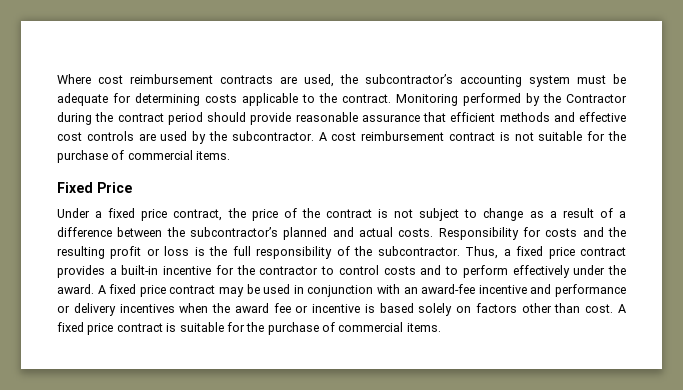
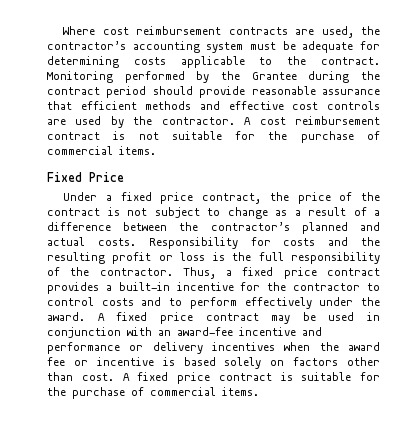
- Where cost reimbursement contracts are used, the subcontractor’s accounting system must be adequate for determining costs applicable to the contract.
+ Where cost reimbursement contracts are used, the contractor’s accounting system must be adequate for determining costs applicable to the contract.
- Monitoring performed by the Contractor during the contract period should provide reasonable assurance that efficient methods and effective cost controls are used by the subcontractor.
+ Monitoring performed by the Grantee during the contract period should provide reasonable assurance that efficient methods and effective cost controls are used by the contractor.
- Under a fixed price contract, the price of the contract is not subject to change as a result of a difference between the subcontractor’s planned and actual costs.
+ Under a fixed price contract, the price of the contract is not subject to change as a result of a difference between the contractor’s planned and actual costs.
- Responsibility for costs and the resulting profit or loss is the full responsibility of the subcontractor.
+ Responsibility for costs and the resulting profit or loss is the full responsibility of the contractor.

